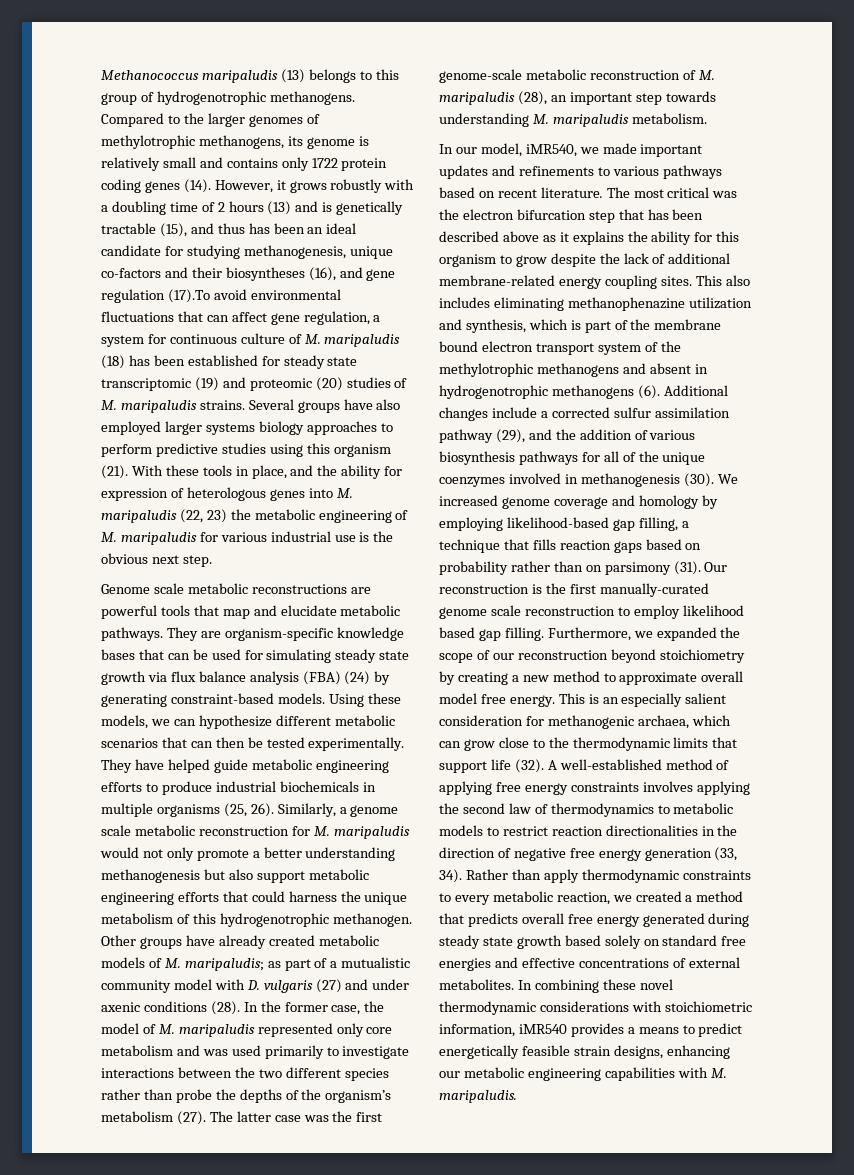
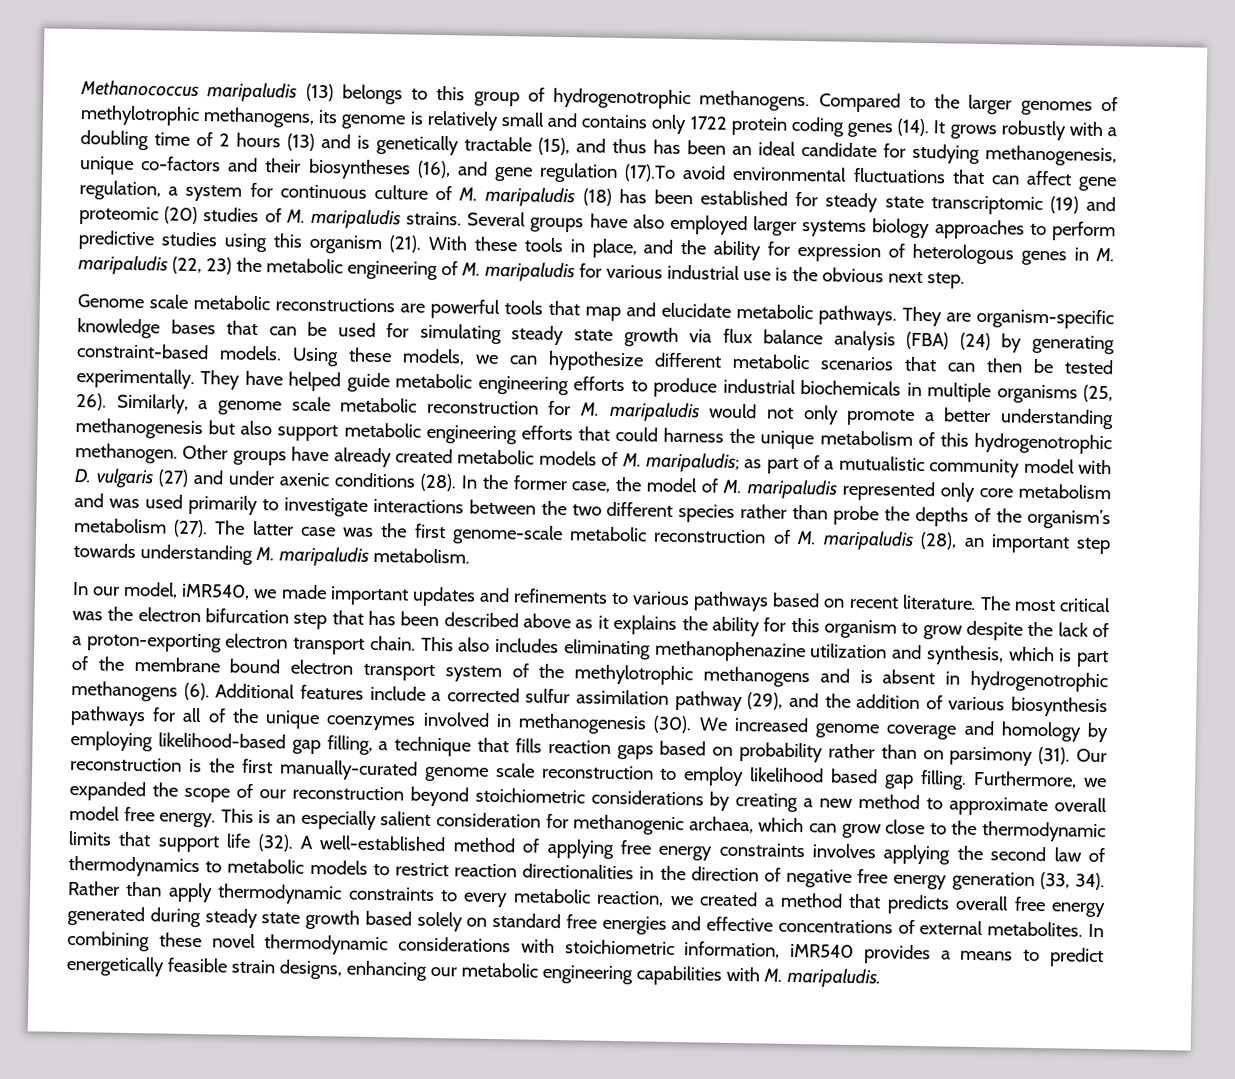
- However, it grows robustly with a doubling time of 2 hours (13) and is genetically tractable (15), and thus has been an ideal candidate for studying methanogenesis, unique co-factors and their biosyntheses (16), and gene regulation (17).To avoid environmental fluctuations that can affect gene regulation, a system for continuous culture of M. maripaludis (18) has been established for steady state transcriptomic (19) and proteomic (20) studies of M. maripaludis strains.
+ It grows robustly with a doubling time of 2 hours (13) and is genetically tractable (15), and thus has been an ideal candidate for studying methanogenesis, unique co-factors and their biosyntheses (16), and gene regulation (17).To avoid environmental fluctuations that can affect gene regulation, a system for continuous culture of M. maripaludis (18) has been established for steady state transcriptomic (19) and proteomic (20) studies of M. maripaludis strains.
- With these tools in place, and the ability for expression of heterologous genes into M. maripaludis (22, 23) the metabolic engineering of M. maripaludis for various industrial use is the obvious next step.
+ With these tools in place, and the ability for expression of heterologous genes in M. maripaludis (22, 23) the metabolic engineering of M. maripaludis for various industrial use is the obvious next step.
- The most critical was the electron bifurcation step that has been described above as it explains the ability for this organism to grow despite the lack of additional membrane-related energy coupling sites.
+ The most critical was the electron bifurcation step that has been described above as it explains the ability for this organism to grow despite the lack of a proton-exporting electron transport chain.
- This also includes eliminating methanophenazine utilization and synthesis, which is part of the membrane bound electron transport system of the methylotrophic methanogens and absent in hydrogenotrophic methanogens (6).
+ This also includes eliminating methanophenazine utilization and synthesis, which is part of the membrane bound electron transport system of the methylotrophic methanogens and is absent in hydrogenotrophic methanogens (6).
- Additional changes include a corrected sulfur assimilation pathway (29), and the addition of various biosynthesis pathways for all of the unique coenzymes involved in methanogenesis (30).
+ Additional features include a corrected sulfur assimilation pathway (29), and the addition of various biosynthesis pathways for all of the unique coenzymes involved in methanogenesis (30).
- Furthermore, we expanded the scope of our reconstruction beyond stoichiometry by creating a new method to approximate overall model free energy.
+ Furthermore, we expanded the scope of our reconstruction beyond stoichiometric considerations by creating a new method to approximate overall model free energy.

